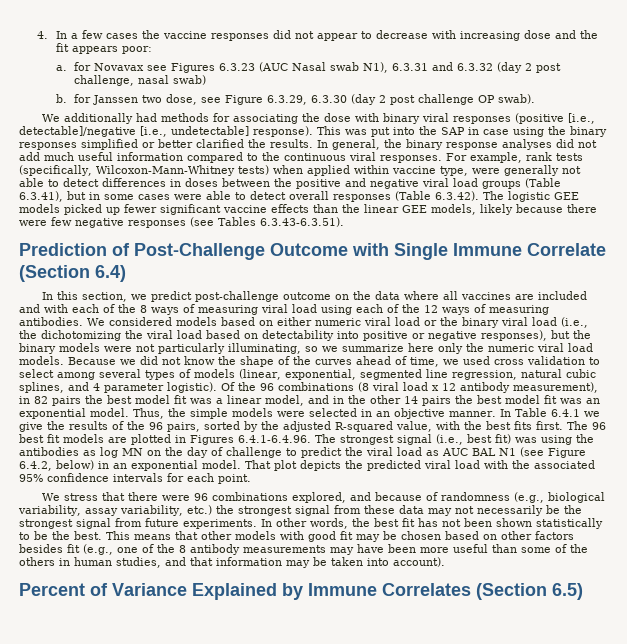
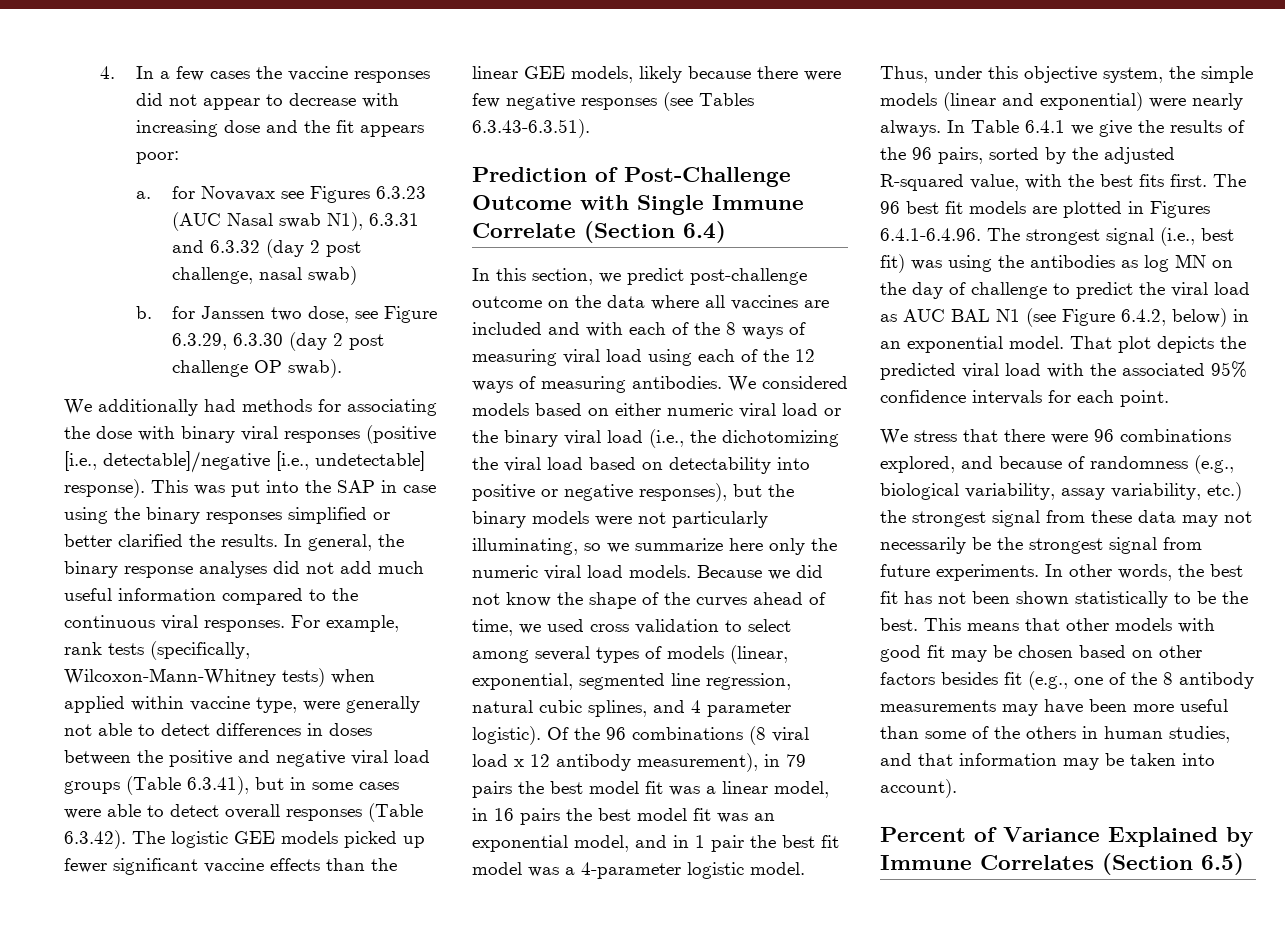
- Of the 96 combinations (8 viral load x 12 antibody measurement), in 82 pairs the best model fit was a linear model, and in the other 14 pairs the best model fit was an exponential model. Thus, the simple models were selected in an objective manner.
+ Of the 96 combinations (8 viral load x 12 antibody measurement), in 79 pairs the best model fit was a linear model, in 16 pairs the best model fit was an exponential model, and in 1 pair the best fit model was a 4-parameter logistic model. Thus, under this objective system, the simple models (linear and exponential) were nearly always.

